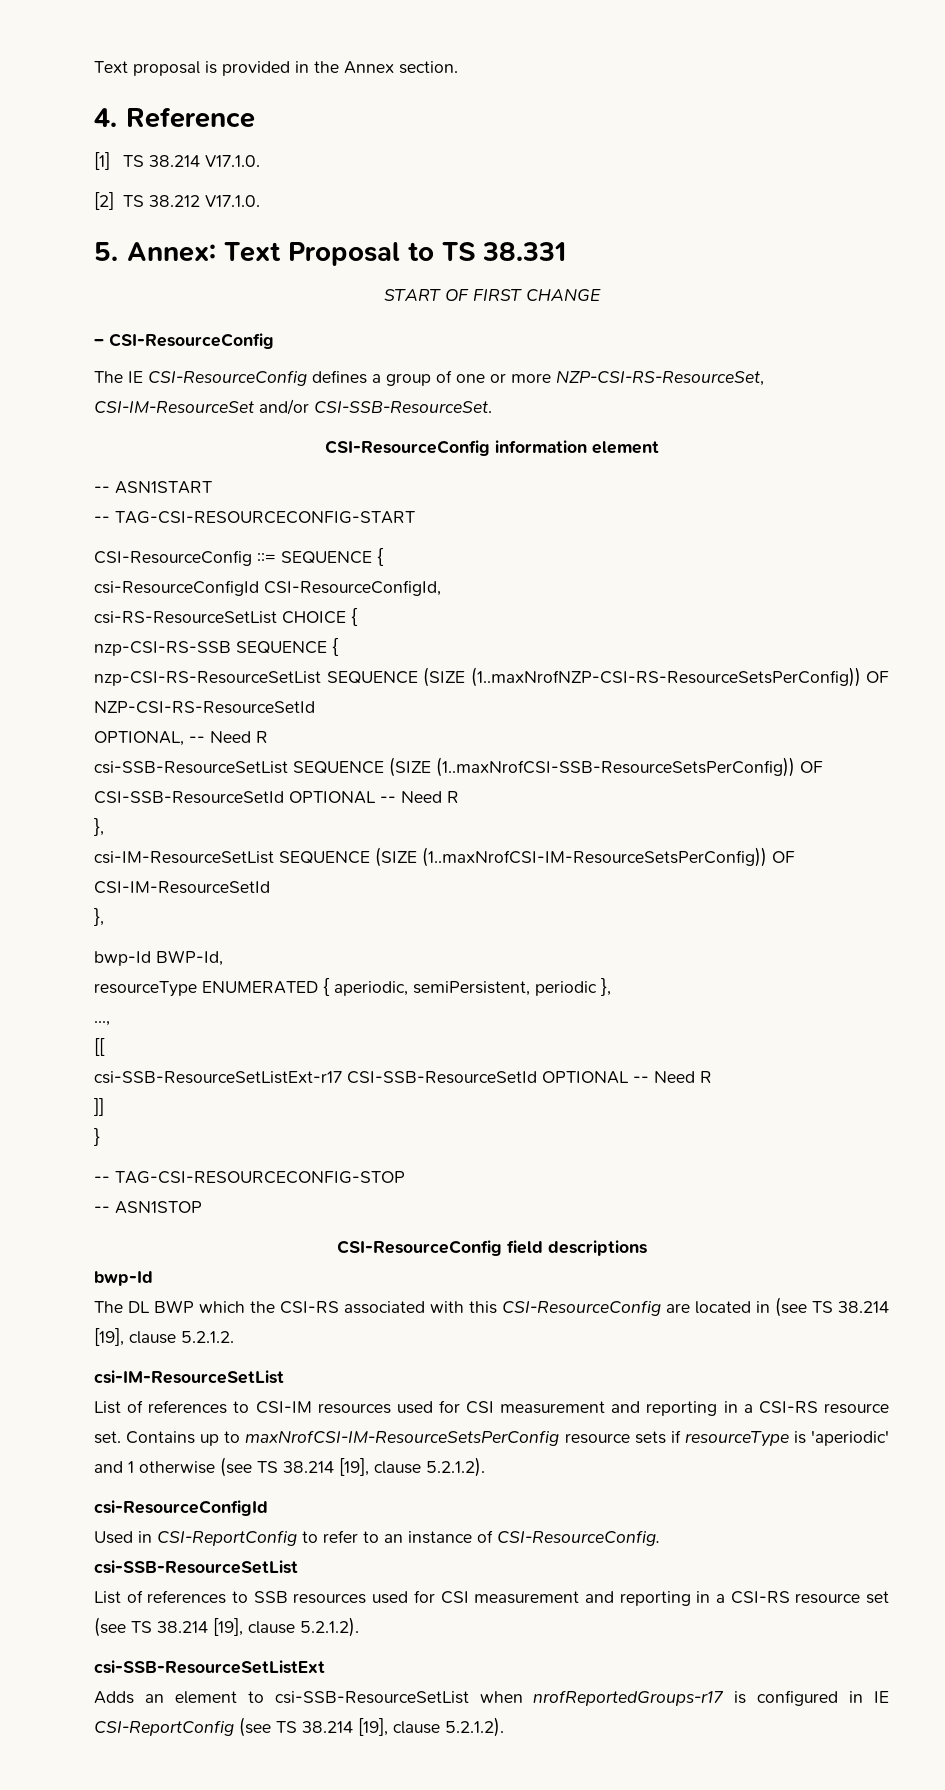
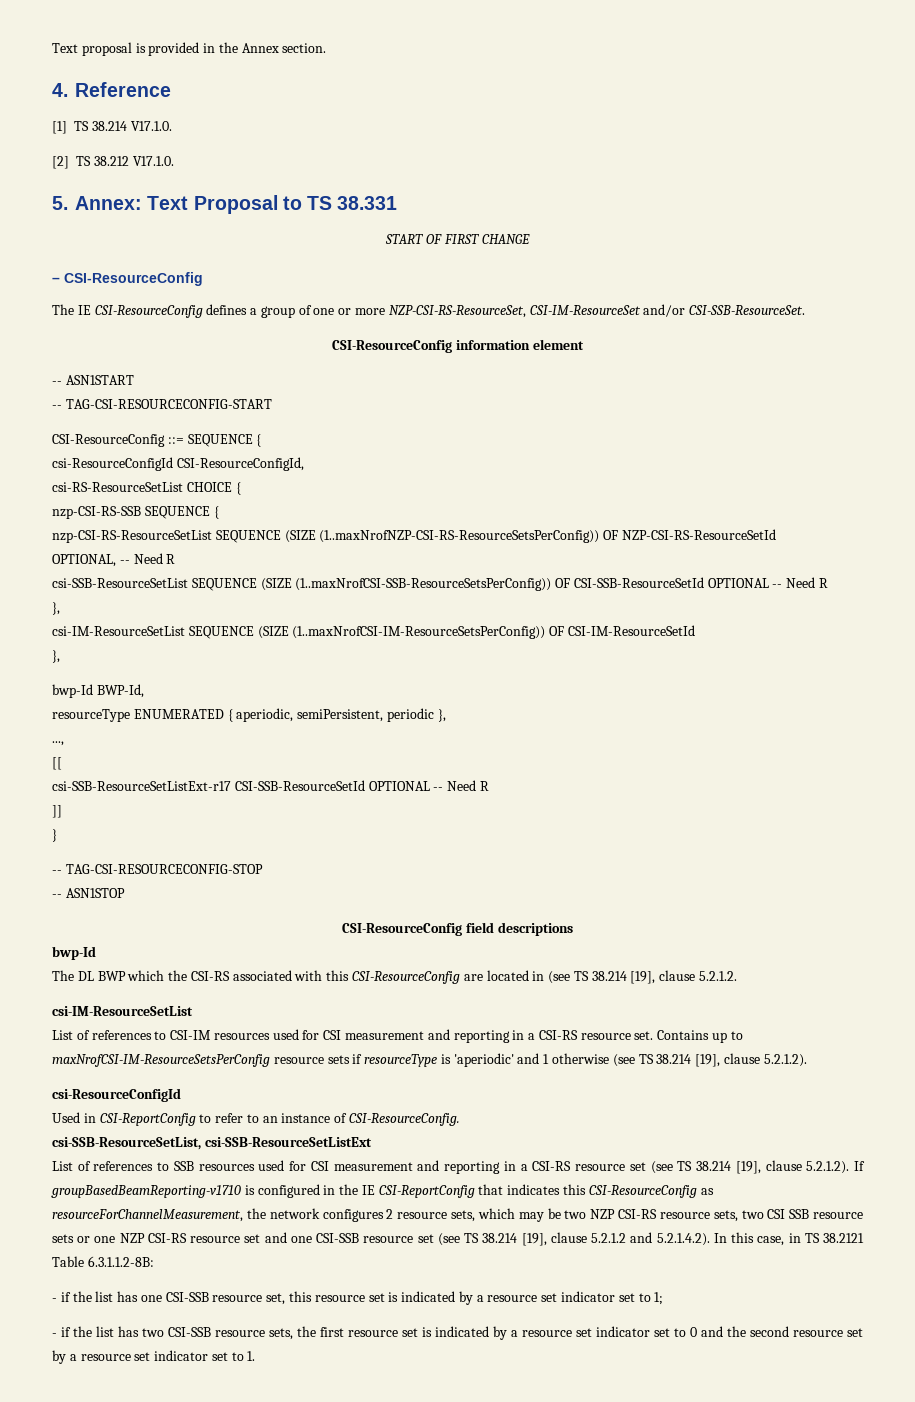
  Used in CSI-ReportConfig to refer to an instance of CSI-ResourceConfig.
- csi-SSB-ResourceSetList
+ csi-SSB-ResourceSetList, csi-SSB-ResourceSetListExt
- List of references to SSB resources used for CSI measurement and reporting in a CSI-RS resource set (see TS 38.214 [19], clause 5.2.1.2).
- csi-SSB-ResourceSetListExt
- Adds an element to csi-SSB-ResourceSetList when nrofReportedGroups-r17 is configured in IE CSI-ReportConfig (see TS 38.214 [19], clause 5.2.1.2).
+ List of references to SSB resources used for CSI measurement and reporting in a CSI-RS resource set (see TS 38.214 [19], clause 5.2.1.2). If groupBasedBeamReporting-v1710 is configured in the IE CSI-ReportConfig that indicates this CSI-ResourceConfig as resourceForChannelMeasurement, the network configures 2 resource sets, which may be two NZP CSI-RS resource sets, two CSI SSB resource sets or one NZP CSI-RS resource set and one CSI-SSB resource set (see TS 38.214 [19], clause 5.2.1.2 and 5.2.1.4.2). In this case, in TS 38.2121 Table 6.3.1.1.2-8B:
+ - if the list has one CSI-SSB resource set, this resource set is indicated by a resource set indicator set to 1;
+ - if the list has two CSI-SSB resource sets, the first resource set is indicated by a resource set indicator set to 0 and the second resource set by a resource set indicator set to 1.

